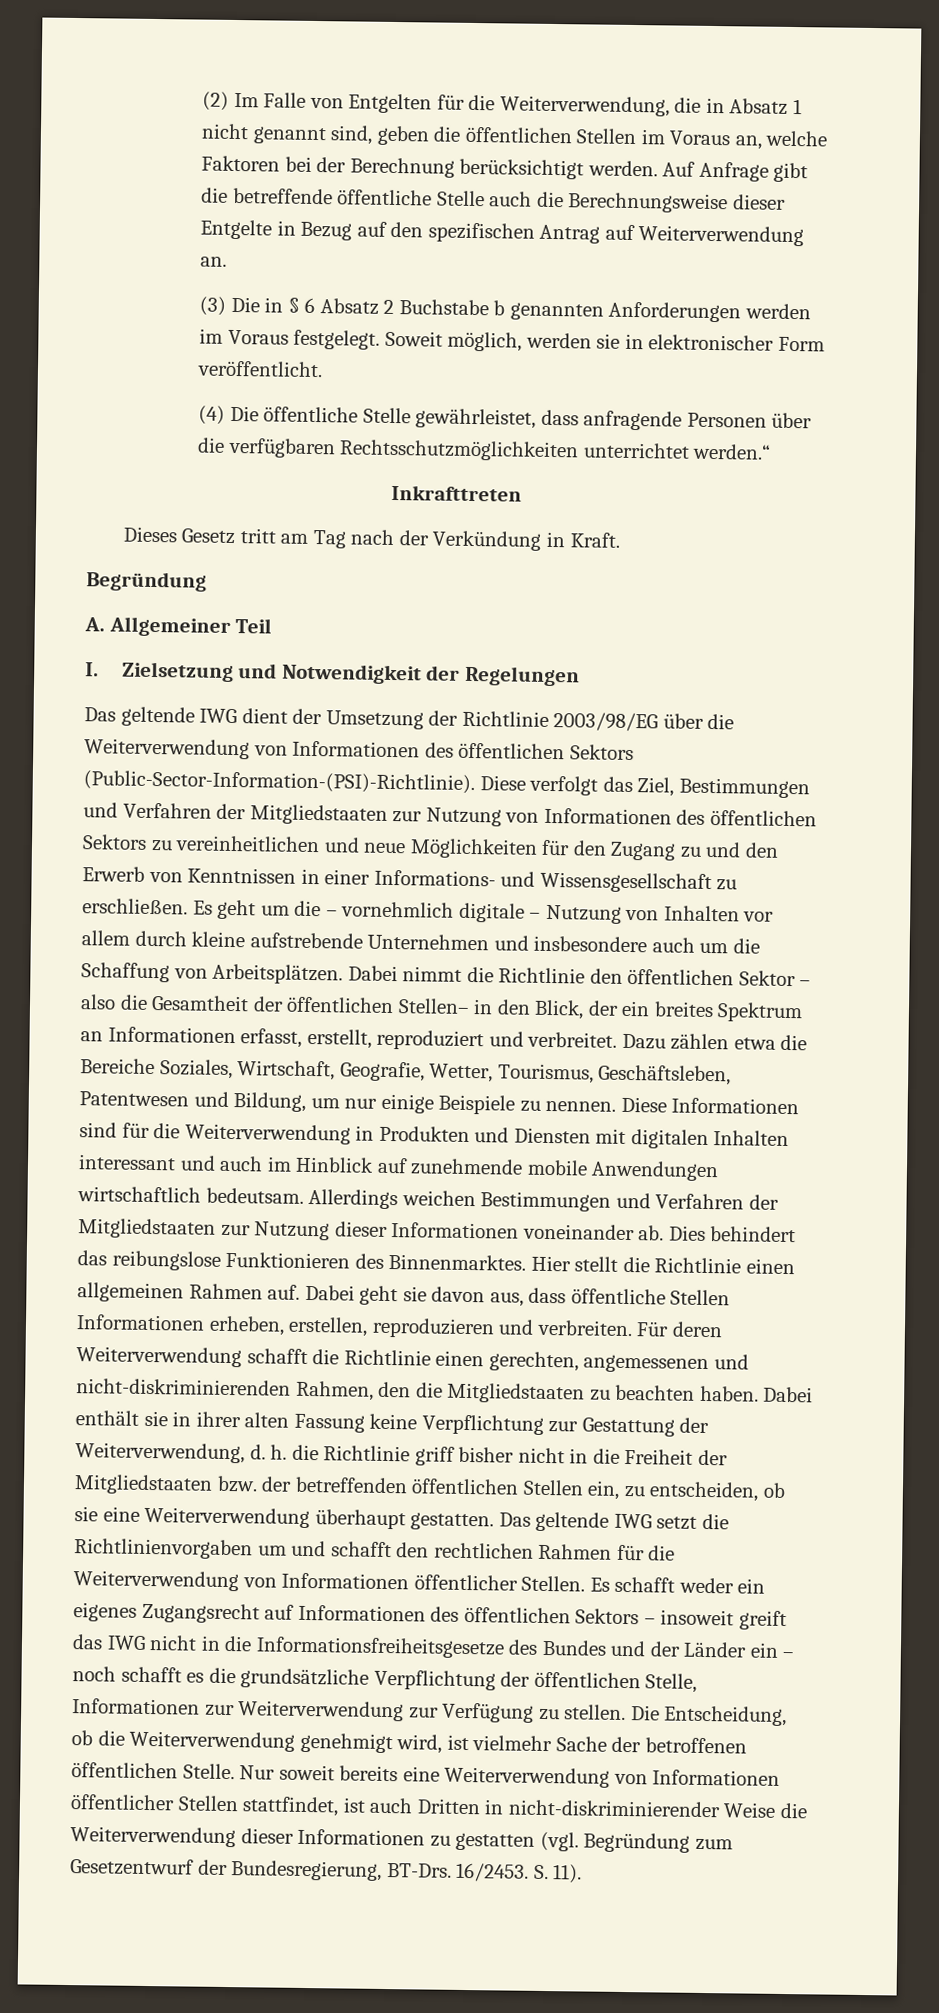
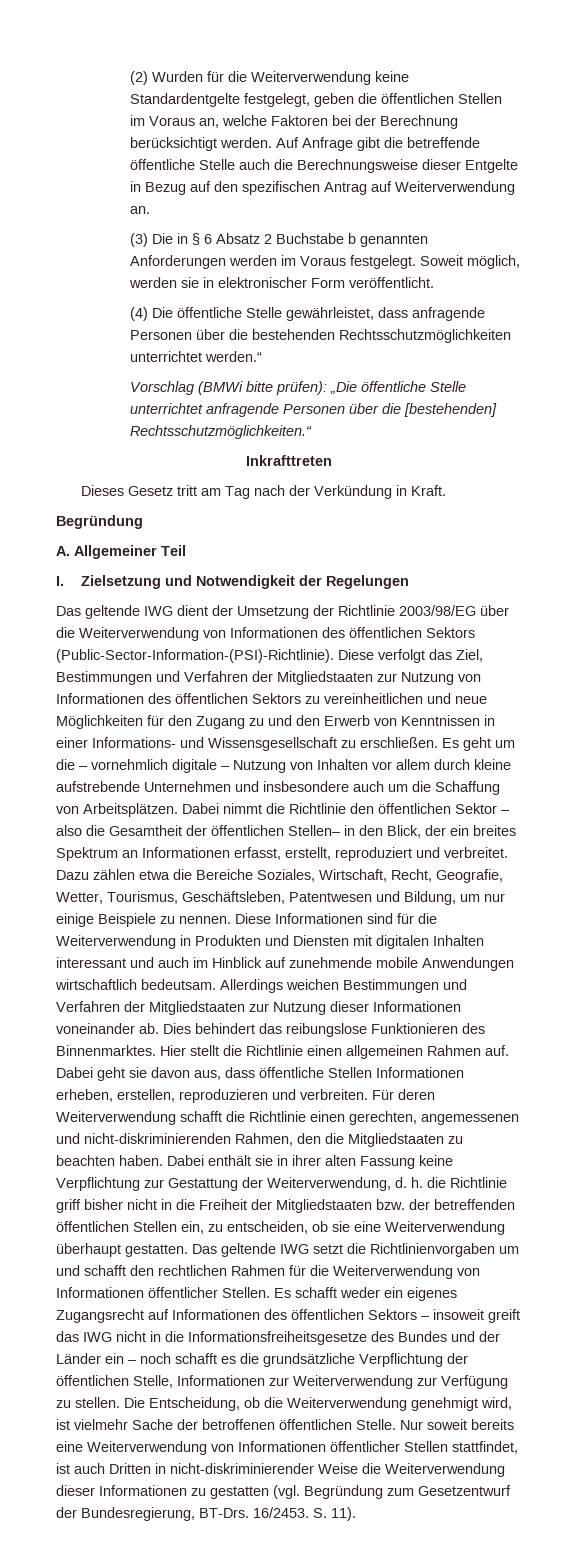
- (2) Im Falle von Entgelten für die Weiterverwendung, die in Absatz 1 nicht genannt sind, geben die öffentlichen Stellen im Voraus an, welche Faktoren bei der Berechnung berücksichtigt werden.
+ (2) Wurden für die Weiterverwendung keine Standardentgelte festgelegt, geben die öffentlichen Stellen im Voraus an, welche Faktoren bei der Berechnung berücksichtigt werden.
- (4) Die öffentliche Stelle gewährleistet, dass anfragende Personen über die verfügbaren Rechtsschutzmöglichkeiten unterrichtet werden.“
+ (4) Die öffentliche Stelle gewährleistet, dass anfragende Personen über die bestehenden Rechtsschutzmöglichkeiten unterrichtet werden.“
+ Vorschlag (BMWi bitte prüfen): „Die öffentliche Stelle unterrichtet anfragende Personen über die [bestehenden] Rechtsschutzmöglichkeiten.“
- Dazu zählen etwa die Bereiche Soziales, Wirtschaft, Geografie, Wetter, Tourismus, Geschäftsleben, Patentwesen und Bildung, um nur einige Beispiele zu nennen.
+ Dazu zählen etwa die Bereiche Soziales, Wirtschaft, Recht, Geografie, Wetter, Tourismus, Geschäftsleben, Patentwesen und Bildung, um nur einige Beispiele zu nennen.

